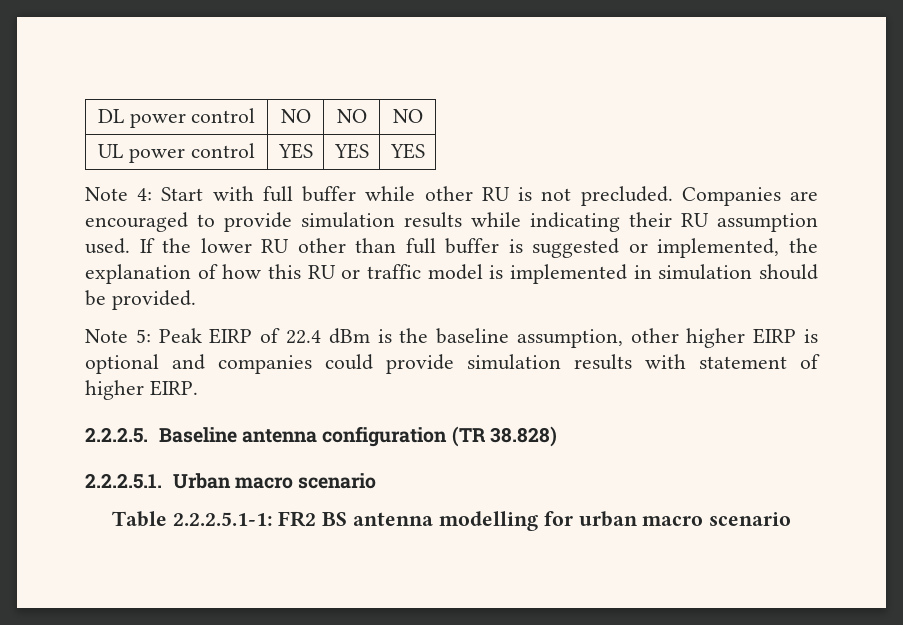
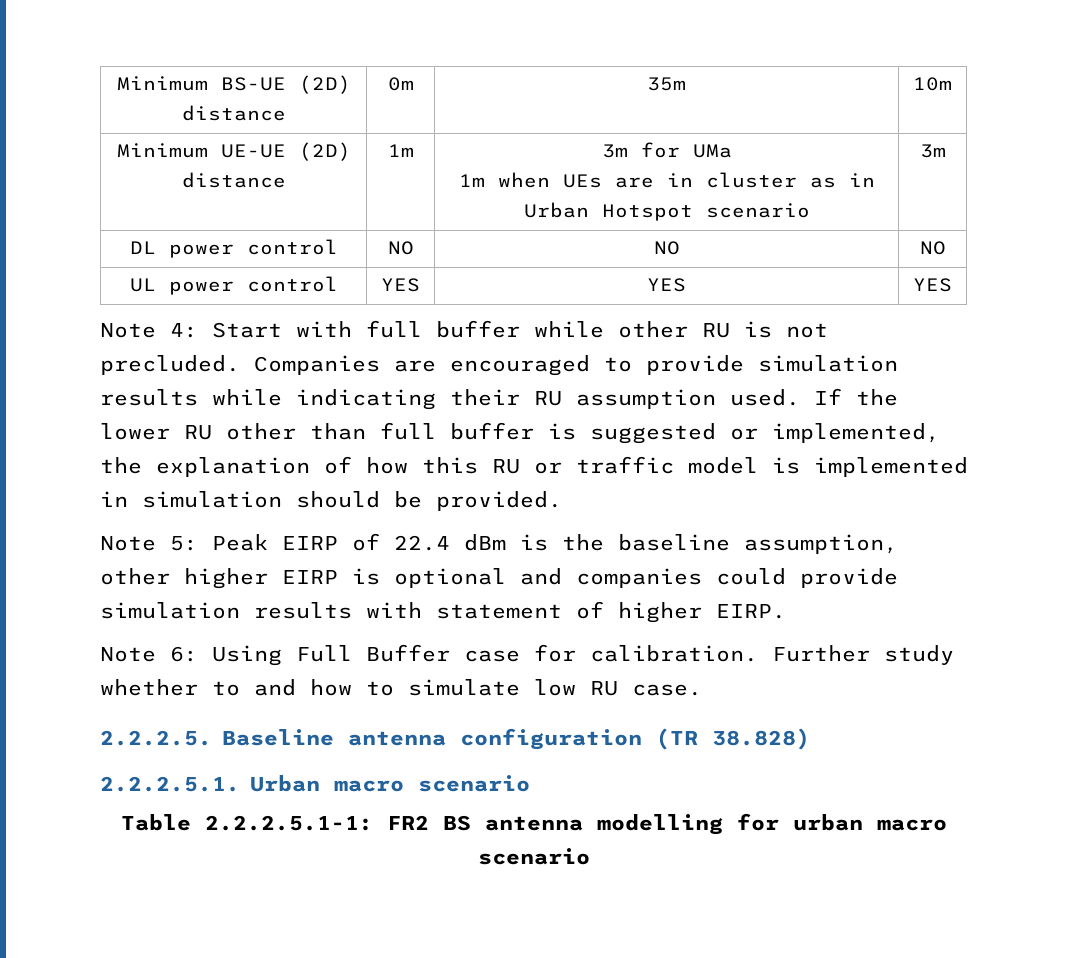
+ Minimum BS-UE (2D) distance | 0m | 35m | 10m
+ Minimum UE-UE (2D) distance | 1m | 3m for UMa
+ 1m when UEs are in cluster as in Urban Hotspot scenario | 3m
+ Note 6: Using Full Buffer case for calibration. Further study whether to and how to simulate low RU case.

